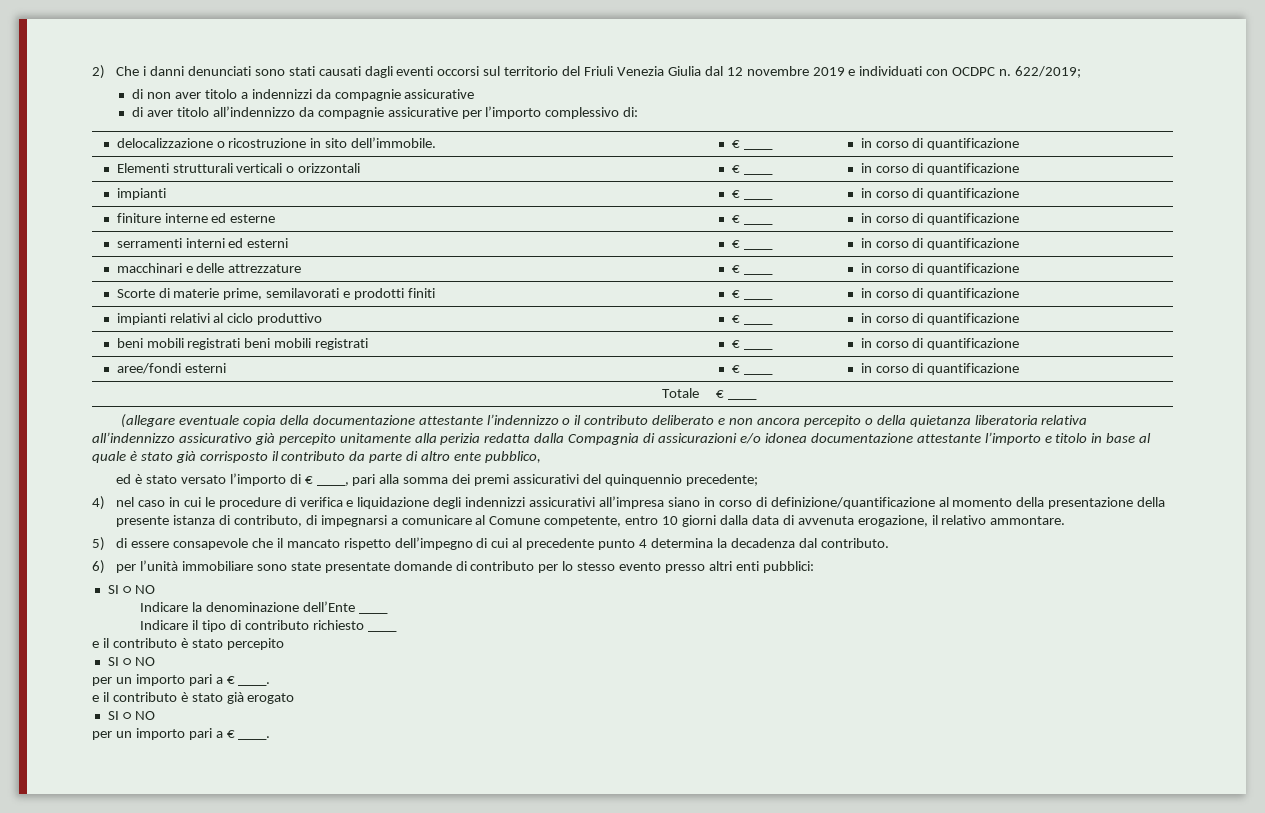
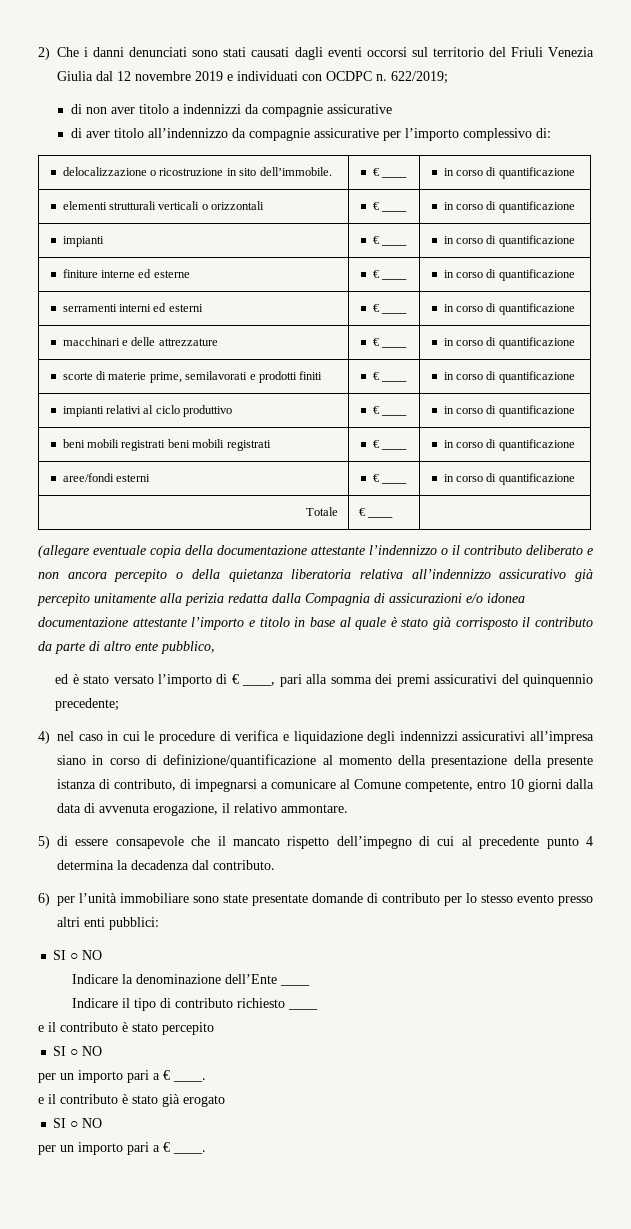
- Elementi strutturali verticali o orizzontali | € ____ | in corso di quantificazione
+ elementi strutturali verticali o orizzontali | € ____ | in corso di quantificazione
- Scorte di materie prime, semilavorati e prodotti finiti | € ____ | in corso di quantificazione
+ scorte di materie prime, semilavorati e prodotti finiti | € ____ | in corso di quantificazione

